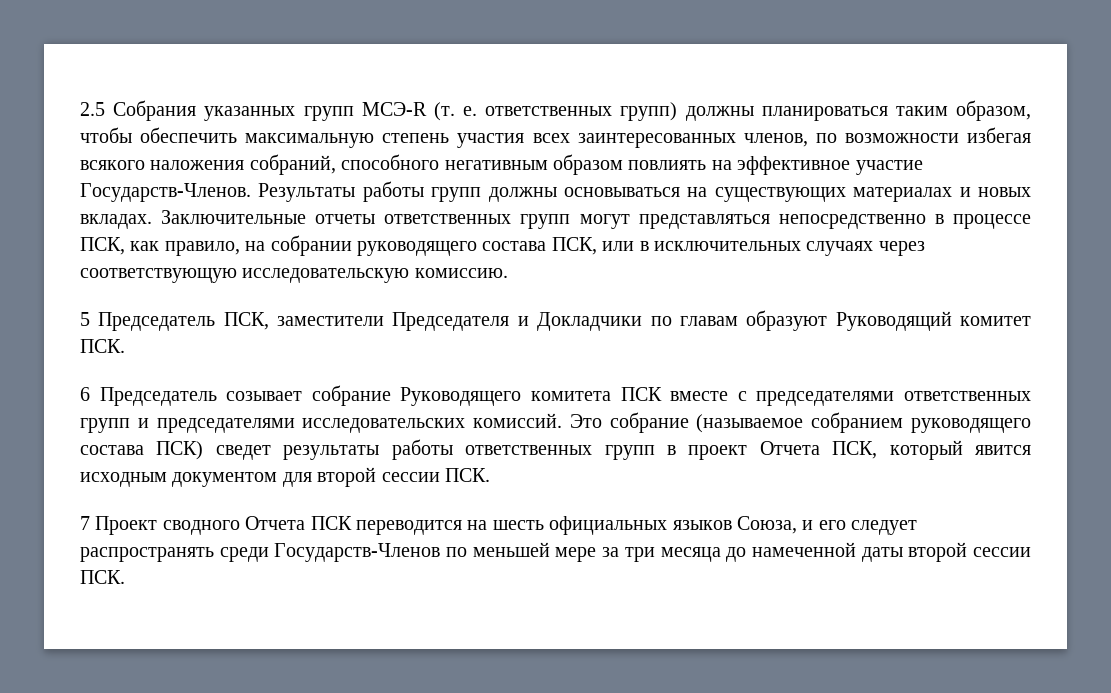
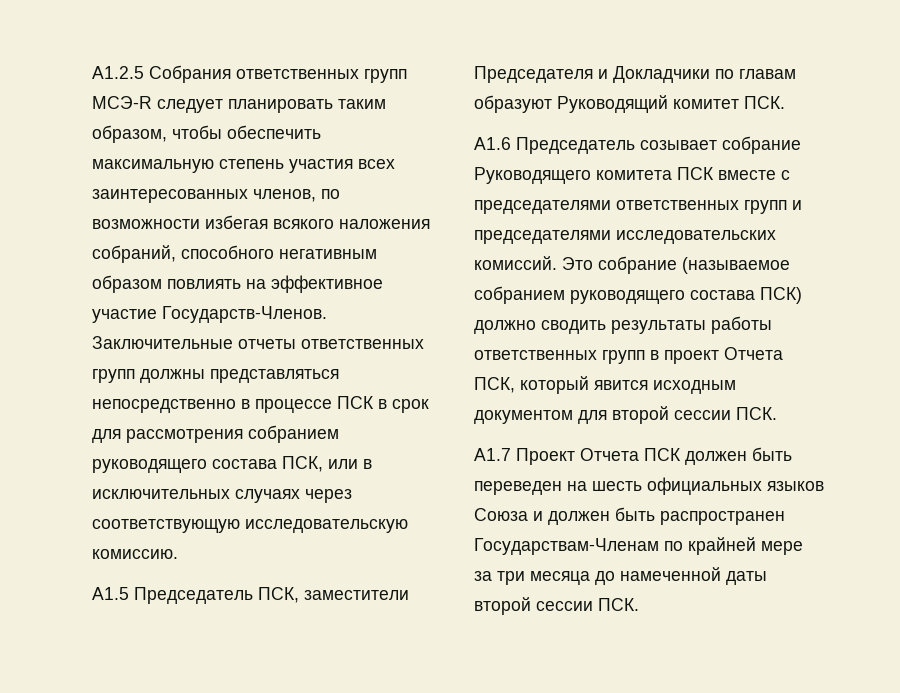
- 2.5 Собрания указанных групп МСЭ-R (т. е. ответственных групп) должны планироваться таким образом, чтобы обеспечить максимальную степень участия всех заинтересованных членов, по возможности избегая всякого наложения собраний, способного негативным образом повлиять на эффективное участие Государств-Членов.
+ A1.2.5 Собрания ответственных групп МСЭ-R следует планировать таким образом, чтобы обеспечить максимальную степень участия всех заинтересованных членов, по возможности избегая всякого наложения собраний, способного негативным образом повлиять на эффективное участие Государств-Членов.
- Результаты работы групп должны основываться на существующих материалах и новых вкладах.
- Заключительные отчеты ответственных групп могут представляться непосредственно в процессе ПСК, как правило, на собрании руководящего состава ПСК, или в исключительных случаях через соответствующую исследовательскую комиссию.
+ Заключительные отчеты ответственных групп должны представляться непосредственно в процессе ПСК в срок для рассмотрения собранием руководящего состава ПСК, или в исключительных случаях через соответствующую исследовательскую комиссию.
- 5 Председатель ПСК, заместители Председателя и Докладчики по главам образуют Руководящий комитет ПСК.
+ A1.5 Председатель ПСК, заместители Председателя и Докладчики по главам образуют Руководящий комитет ПСК.
- 6 Председатель созывает собрание Руководящего комитета ПСК вместе с председателями ответственных групп и председателями исследовательских комиссий.
+ A1.6 Председатель созывает собрание Руководящего комитета ПСК вместе с председателями ответственных групп и председателями исследовательских комиссий.
- Это собрание (называемое собранием руководящего состава ПСК) сведет результаты работы ответственных групп в проект Отчета ПСК, который явится исходным документом для второй сессии ПСК.
+ Это собрание (называемое собранием руководящего состава ПСК) должно сводить результаты работы ответственных групп в проект Отчета ПСК, который явится исходным документом для второй сессии ПСК.
- 7 Проект сводного Отчета ПСК переводится на шесть официальных языков Союза, и его следует распространять среди Государств-Членов по меньшей мере за три месяца до намеченной даты второй сессии ПСК.
+ A1.7 Проект Отчета ПСК должен быть переведен на шесть официальных языков Союза и должен быть распространен Государствам-Членам по крайней мере за три месяца до намеченной даты второй сессии ПСК.

